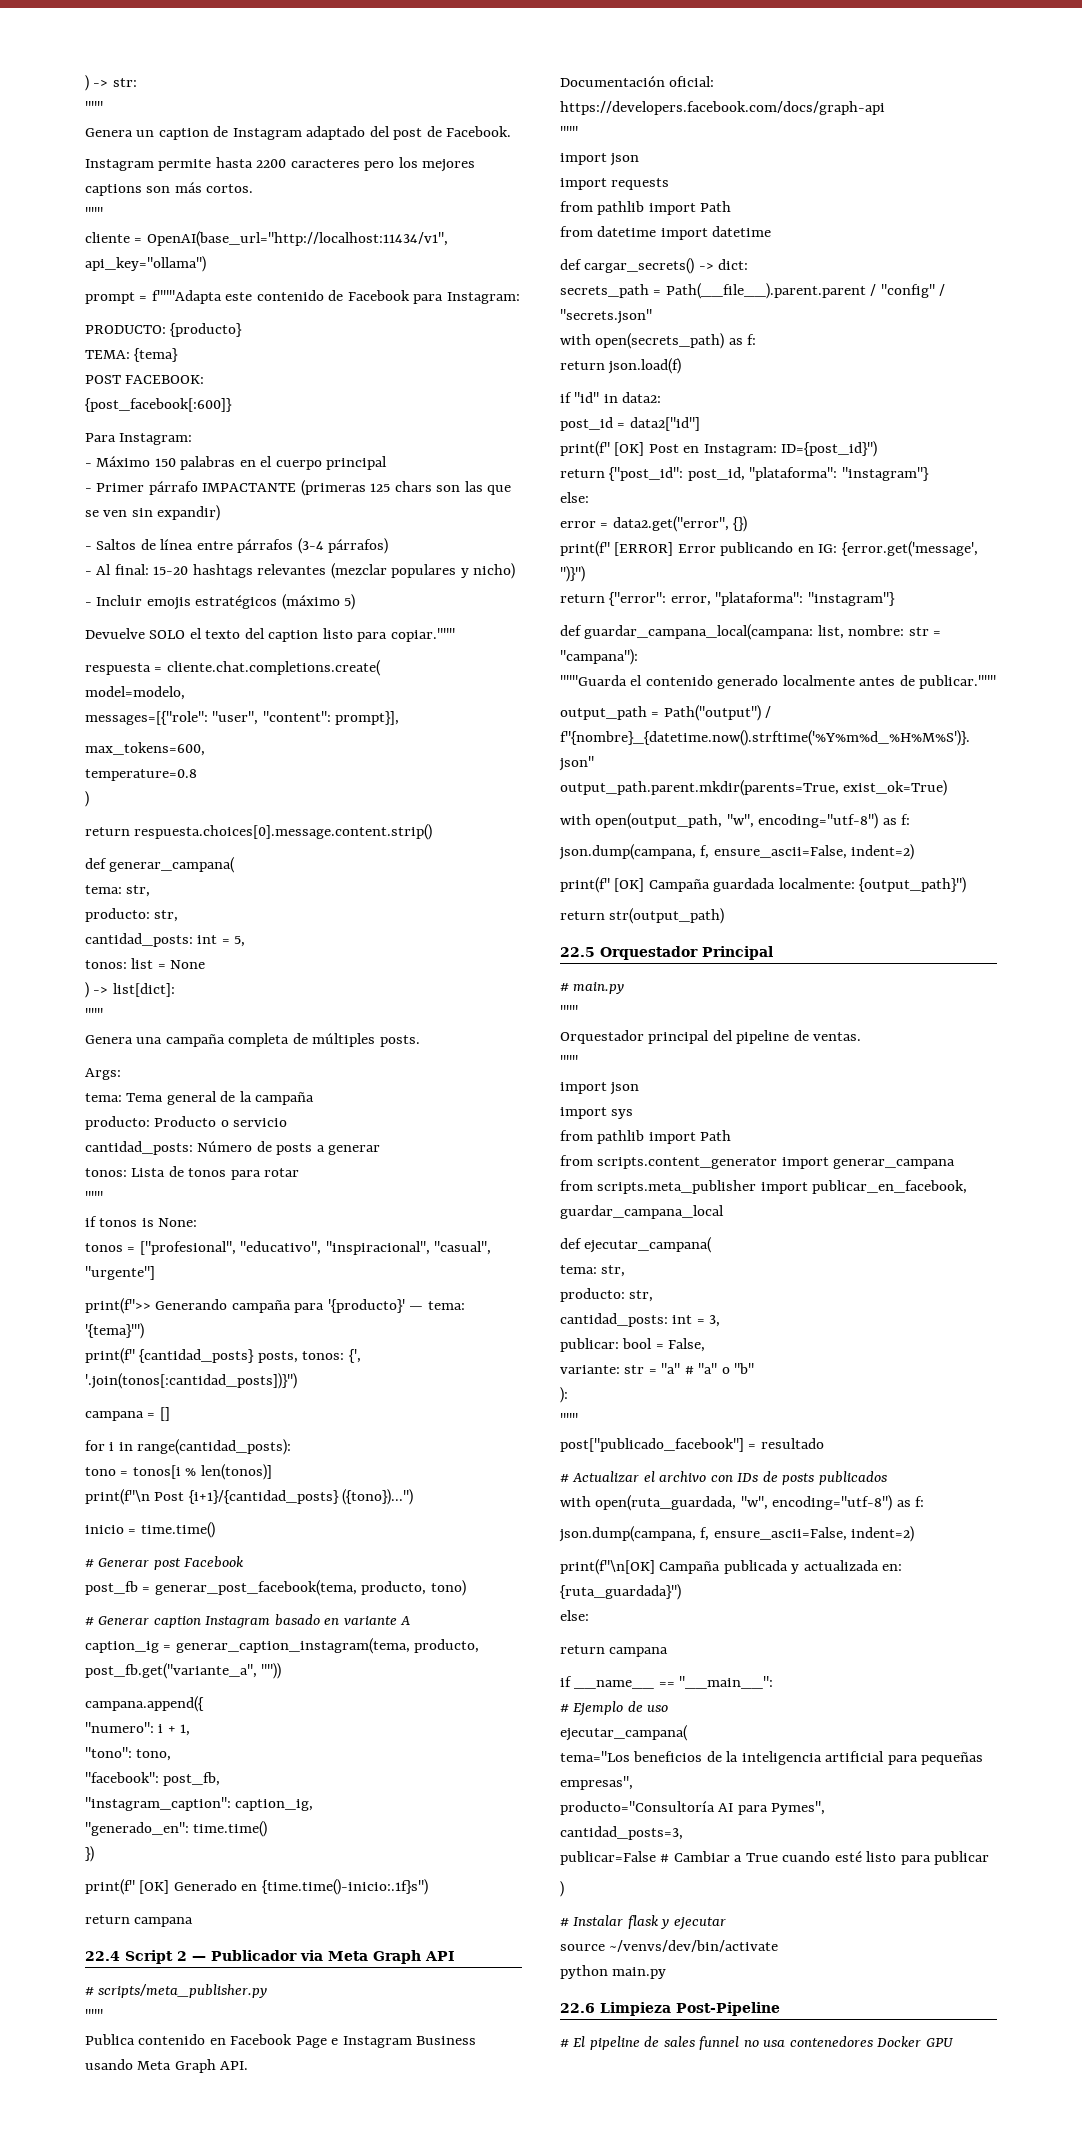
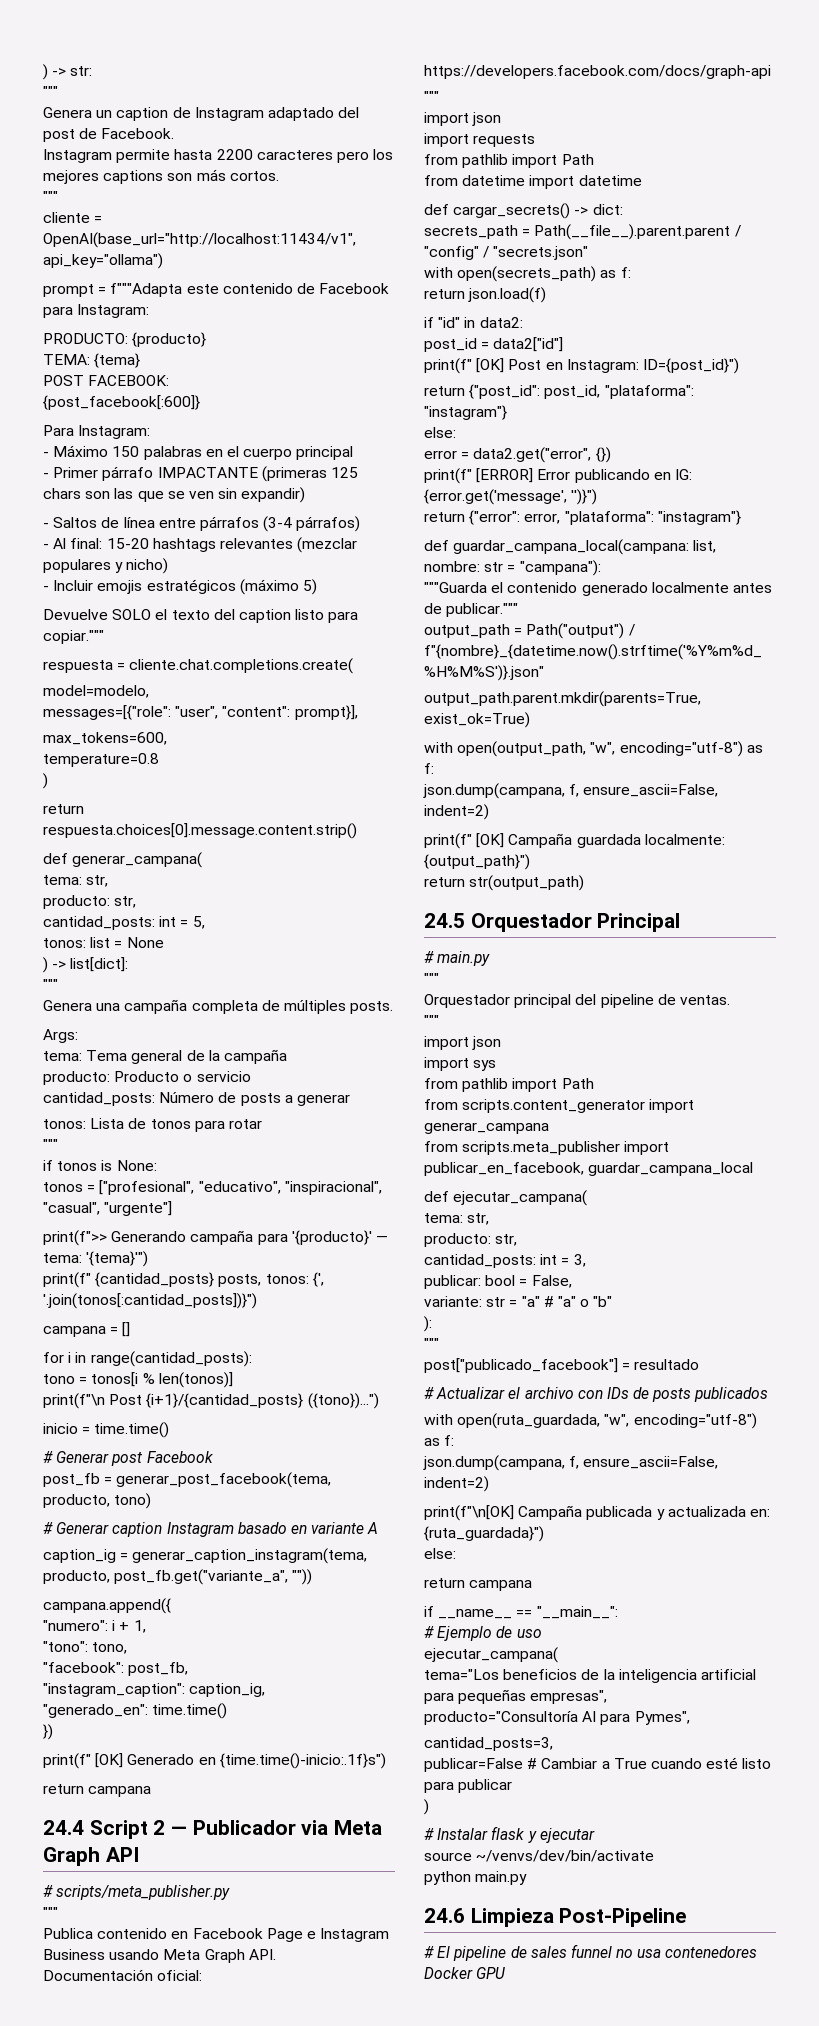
- 22.4 Script 2 — Publicador via Meta Graph API
+ 24.4 Script 2 — Publicador via Meta Graph API
- 22.5 Orquestador Principal
+ 24.5 Orquestador Principal
- 22.6 Limpieza Post-Pipeline
+ 24.6 Limpieza Post-Pipeline

